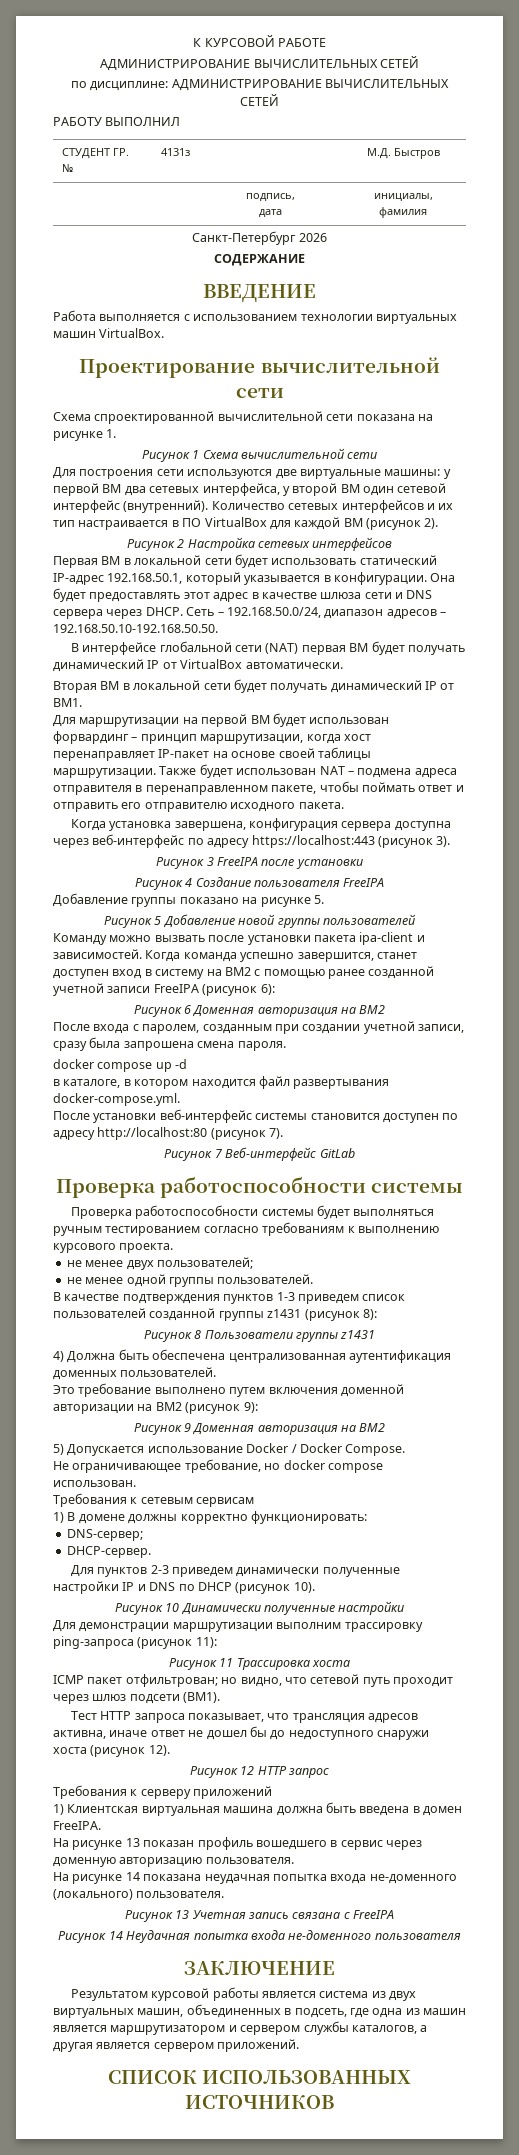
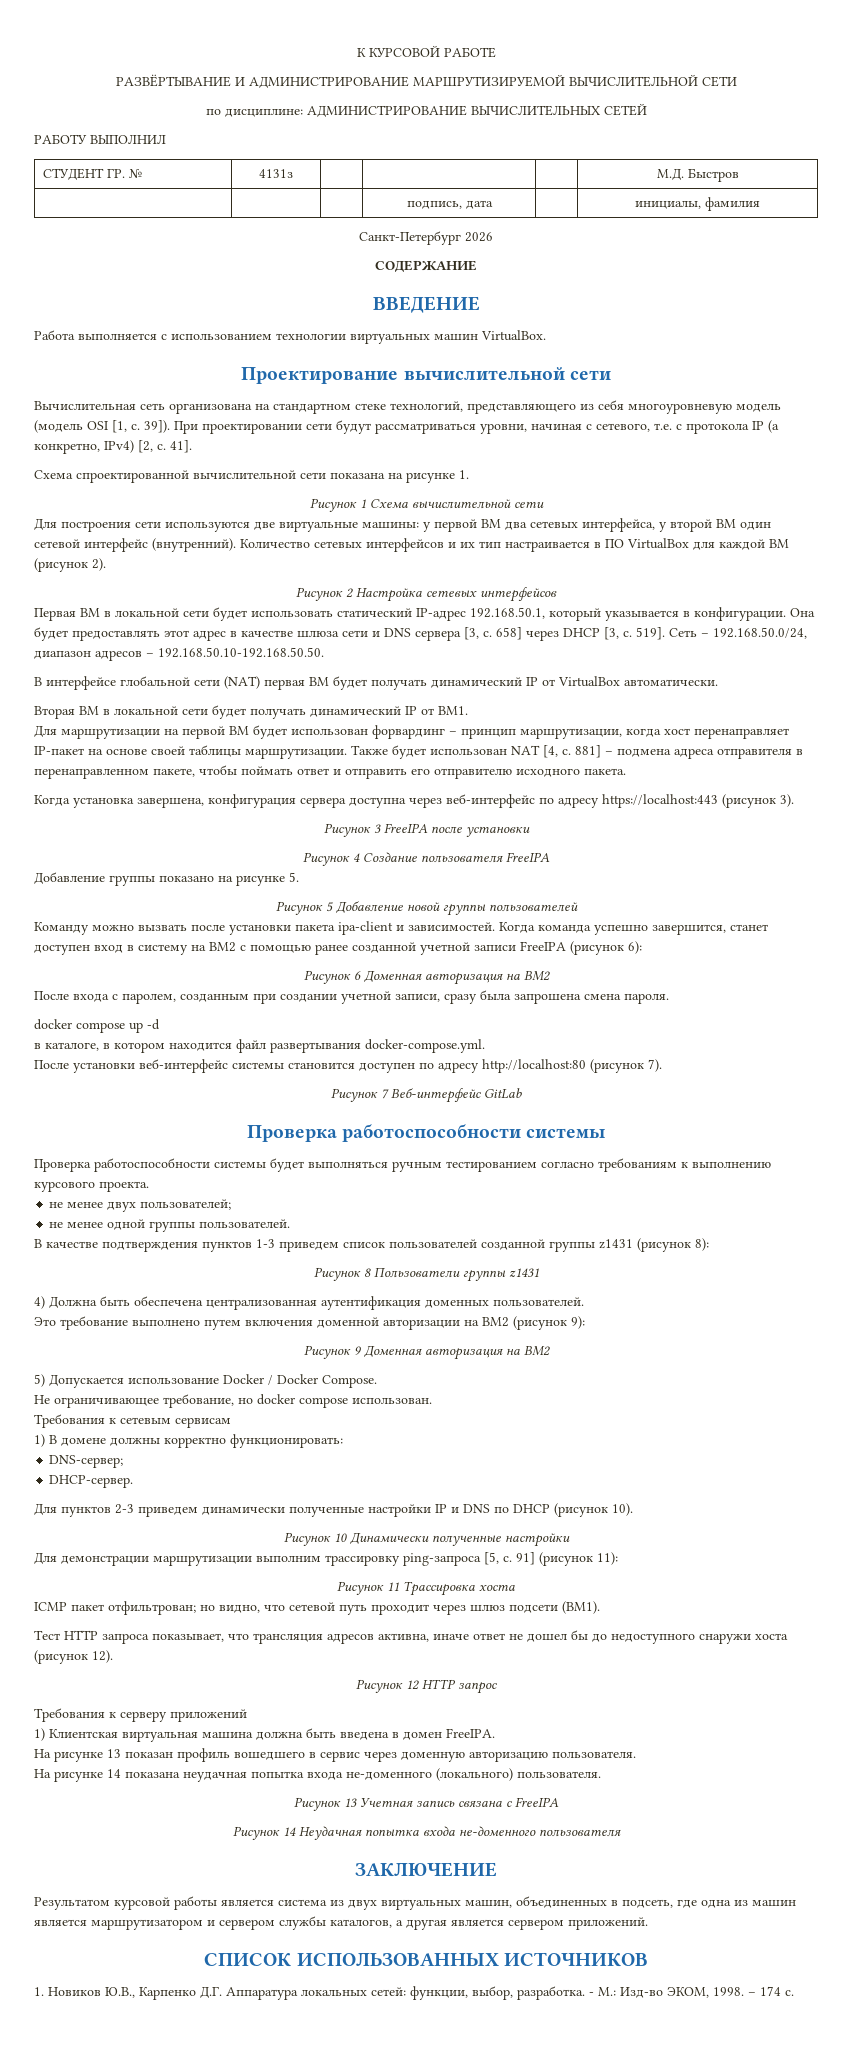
  К КУРСОВОЙ РАБОТЕ
- АДМИНИСТРИРОВАНИЕ ВЫЧИСЛИТЕЛЬНЫХ СЕТЕЙ
+ РАЗВЁРТЫВАНИЕ И АДМИНИСТРИРОВАНИЕ МАРШРУТИЗИРУЕМОЙ ВЫЧИСЛИТЕЛЬНОЙ СЕТИ
+ Вычислительная сеть организована на стандартном стеке технологий, представляющего из себя многоуровневую модель (модель OSI [1, с. 39]). При проектировании сети будут рассматриваться уровни, начиная с сетевого, т.е. с протокола IP (а конкретно, IPv4) [2, c. 41].
- Она будет предоставлять этот адрес в качестве шлюза сети и DNS сервера через DHCP.
+ Она будет предоставлять этот адрес в качестве шлюза сети и DNS сервера [3, с. 658] через DHCP [3, с. 519].
- Также будет использован NAT – подмена адреса отправителя в перенаправленном пакете, чтобы поймать ответ и отправить его отправителю исходного пакета.
+ Также будет использован NAT [4, с. 881] – подмена адреса отправителя в перенаправленном пакете, чтобы поймать ответ и отправить его отправителю исходного пакета.
- Для демонстрации маршрутизации выполним трассировку ping-запроса (рисунок 11):
+ Для демонстрации маршрутизации выполним трассировку ping-запроса [5, c. 91] (рисунок 11):
+ 1. Новиков Ю.В., Карпенко Д.Г. Аппаратура локальных сетей: функции, выбор, разработка. - М.: Изд-во ЭКОМ, 1998. – 174 с.

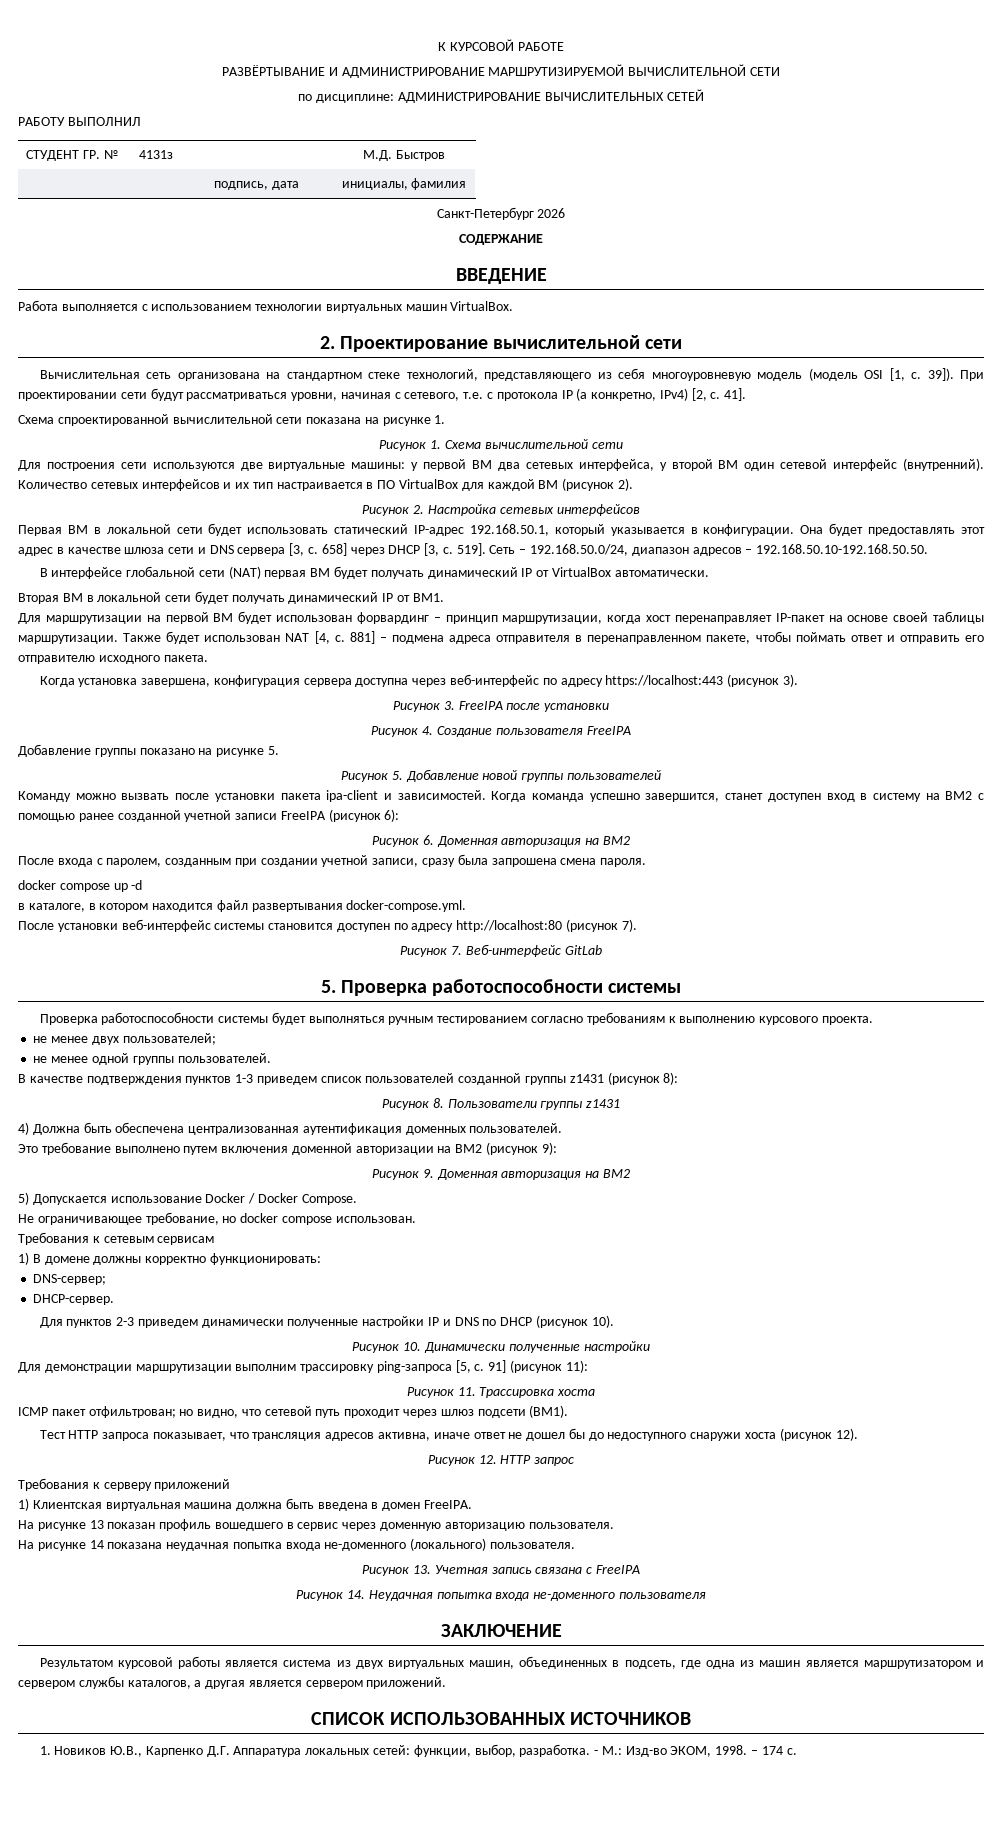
- Проектирование вычислительной сети
+ 2. Проектирование вычислительной сети
- Рисунок 1 Схема вычислительной сети
+ Рисунок 1. Схема вычислительной сети
- Рисунок 2 Настройка сетевых интерфейсов
+ Рисунок 2. Настройка сетевых интерфейсов
- Рисунок 3 FreeIPA после установки
+ Рисунок 3. FreeIPA после установки
- Рисунок 4 Создание пользователя FreeIPA
+ Рисунок 4. Создание пользователя FreeIPA
- Рисунок 5 Добавление новой группы пользователей
+ Рисунок 5. Добавление новой группы пользователей
- Рисунок 6 Доменная авторизация на ВМ2
+ Рисунок 6. Доменная авторизация на ВМ2
- Рисунок 7 Веб-интерфейс GitLab
- Проверка работоспособности системы
+ Рисунок 7. Веб-интерфейс GitLab
+ 5. Проверка работоспособности системы
- Рисунок 8 Пользователи группы z1431
+ Рисунок 8. Пользователи группы z1431
- Рисунок 9 Доменная авторизация на ВМ2
+ Рисунок 9. Доменная авторизация на ВМ2
- Рисунок 10 Динамически полученные настройки
+ Рисунок 10. Динамически полученные настройки
- Рисунок 11 Трассировка хоста
+ Рисунок 11. Трассировка хоста
- Рисунок 12 HTTP запрос
+ Рисунок 12. HTTP запрос
- Рисунок 13 Учетная запись связана с FreeIPA
+ Рисунок 13. Учетная запись связана с FreeIPA
- Рисунок 14 Неудачная попытка входа не-доменного пользователя
+ Рисунок 14. Неудачная попытка входа не-доменного пользователя

